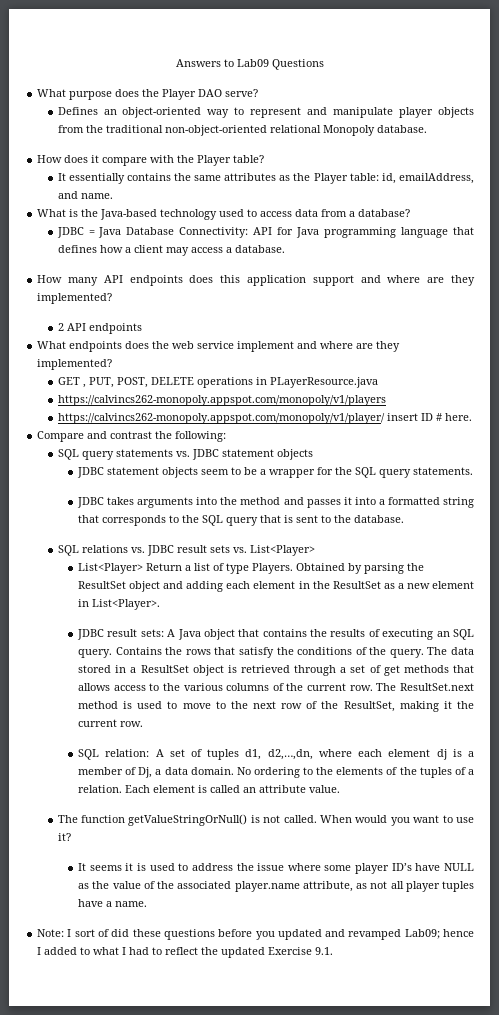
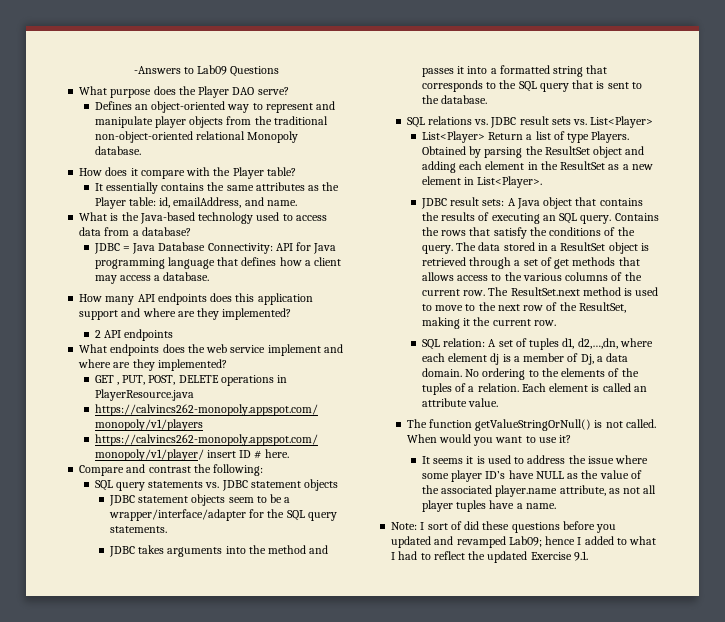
- Answers to Lab09 Questions
+ -Answers to Lab09 Questions
- GET , PUT, POST, DELETE operations in PLayerResource.java
+ GET , PUT, POST, DELETE operations in PlayerResource.java
- JDBC statement objects seem to be a wrapper for the SQL query statements.
+ JDBC statement objects seem to be a wrapper/interface/adapter for the SQL query statements.

